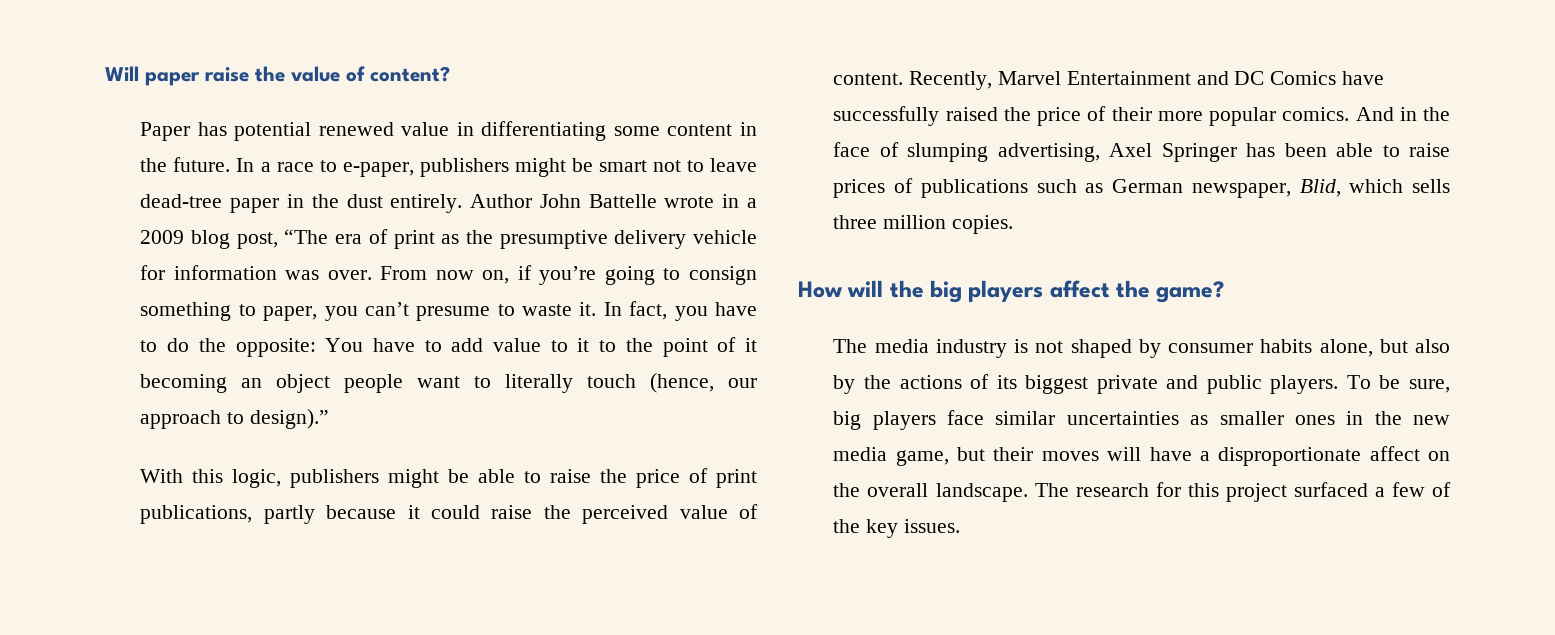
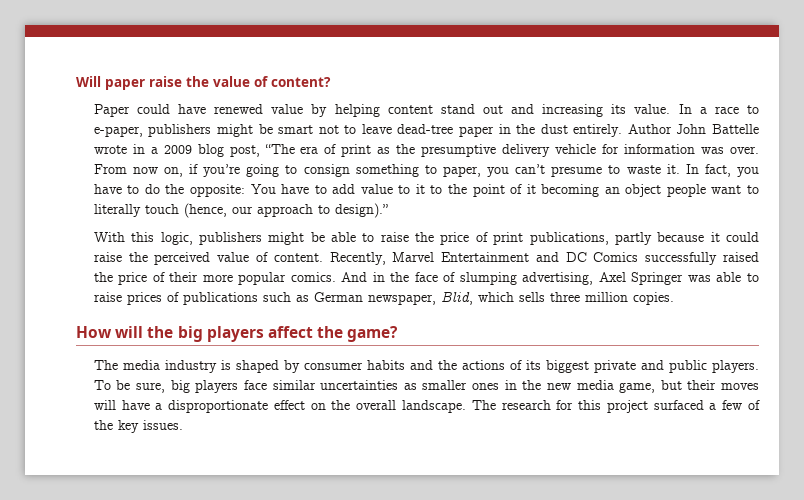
- Paper has potential renewed value in differentiating some content in the future.
+ Paper could have renewed value by helping content stand out and increasing its value.
- Recently, Marvel Entertainment and DC Comics have successfully raised the price of their more popular comics.
+ Recently, Marvel Entertainment and DC Comics successfully raised the price of their more popular comics.
- And in the face of slumping advertising, Axel Springer has been able to raise prices of publications such as German newspaper, Blid, which sells three million copies.
+ And in the face of slumping advertising, Axel Springer was able to raise prices of publications such as German newspaper, Blid, which sells three million copies.
- The media industry is not shaped by consumer habits alone, but also by the actions of its biggest private and public players.
+ The media industry is shaped by consumer habits and the actions of its biggest private and public players.
- To be sure, big players face similar uncertainties as smaller ones in the new media game, but their moves will have a disproportionate affect on the overall landscape.
+ To be sure, big players face similar uncertainties as smaller ones in the new media game, but their moves will have a disproportionate effect on the overall landscape.

